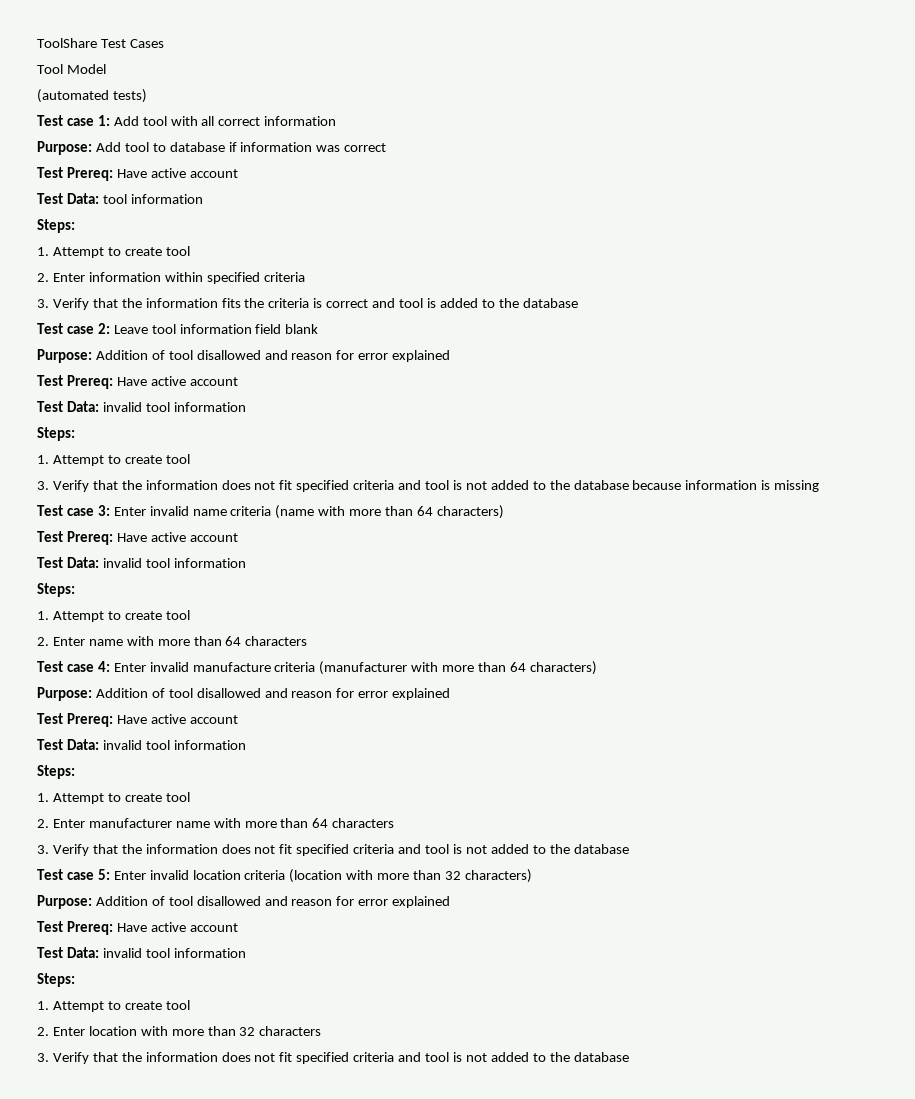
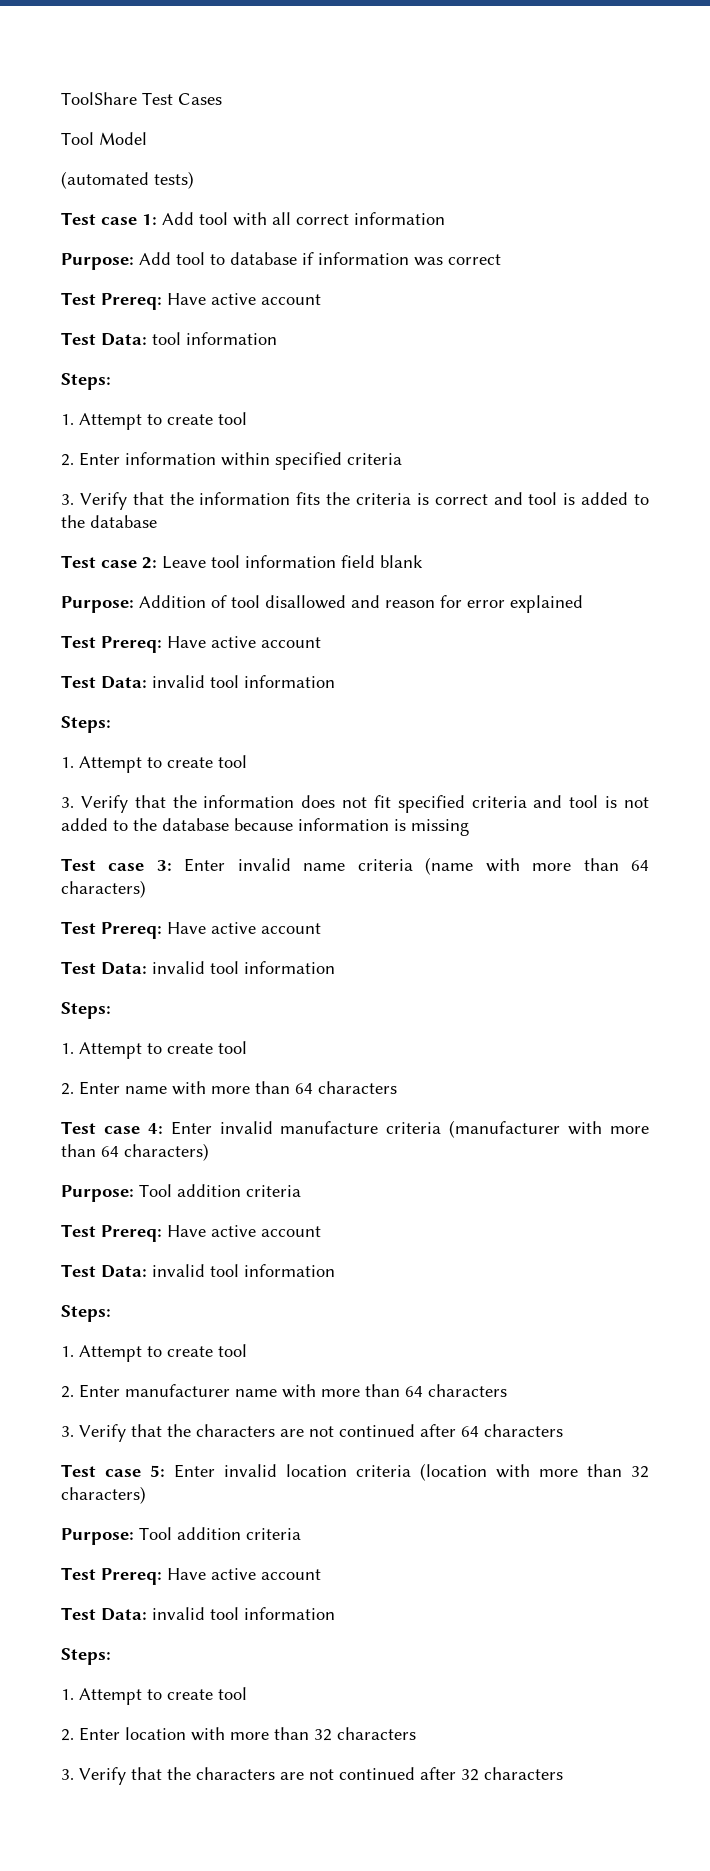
  Test case 4: Enter invalid manufacture criteria (manufacturer with more than 64 characters)
- Purpose: Addition of tool disallowed and reason for error explained
+ Purpose: Tool addition criteria
  2. Enter manufacturer name with more than 64 characters
- 3. Verify that the information does not fit specified criteria and tool is not added to the database
+ 3. Verify that the characters are not continued after 64 characters
  Test case 5: Enter invalid location criteria (location with more than 32 characters)
- Purpose: Addition of tool disallowed and reason for error explained
+ Purpose: Tool addition criteria
  2. Enter location with more than 32 characters
- 3. Verify that the information does not fit specified criteria and tool is not added to the database
+ 3. Verify that the characters are not continued after 32 characters

